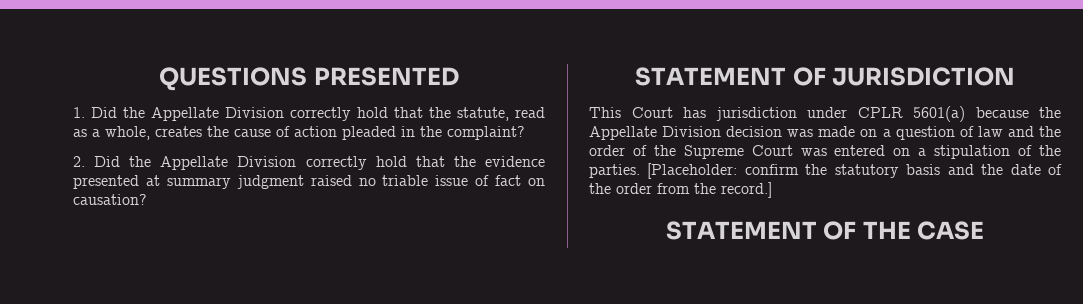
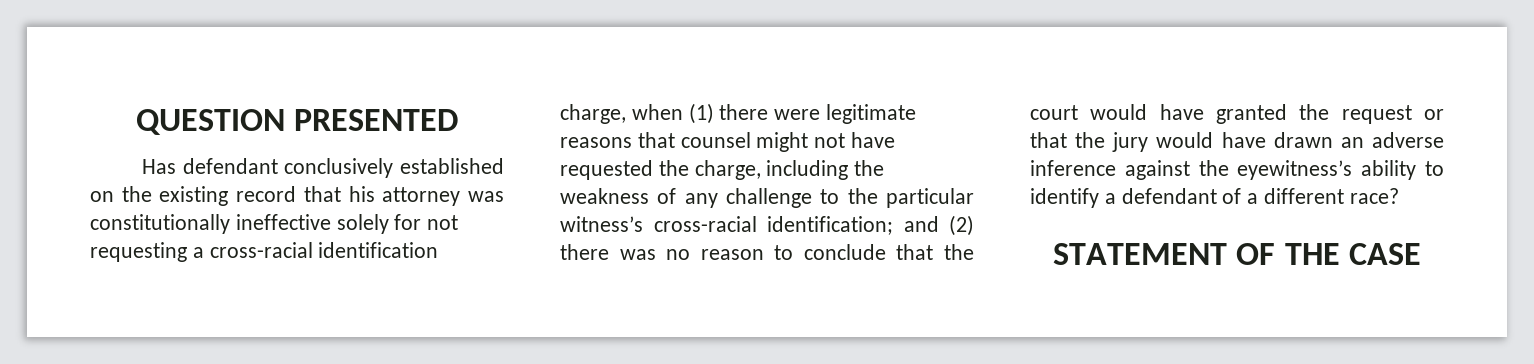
- QUESTIONS PRESENTED
+ QUESTION PRESENTED
- 1. Did the Appellate Division correctly hold that the statute, read as a whole, creates the cause of action pleaded in the complaint?
- 2. Did the Appellate Division correctly hold that the evidence presented at summary judgment raised no triable issue of fact on causation?
- STATEMENT OF JURISDICTION
- This Court has jurisdiction under CPLR 5601(a) because the Appellate Division decision was made on a question of law and the order of the Supreme Court was entered on a stipulation of the parties. [Placeholder: confirm the statutory basis and the date of the order from the record.]
+ Has defendant conclusively established on the existing record that his attorney was constitutionally ineffective solely for not requesting a cross-racial identification charge, when (1) there were legitimate reasons that counsel might not have requested the charge, including the weakness of any challenge to the particular witness’s cross-racial identification; and (2) there was no reason to conclude that the court would have granted the request or that the jury would have drawn an adverse inference against the eyewitness’s ability to identify a defendant of a different race?

